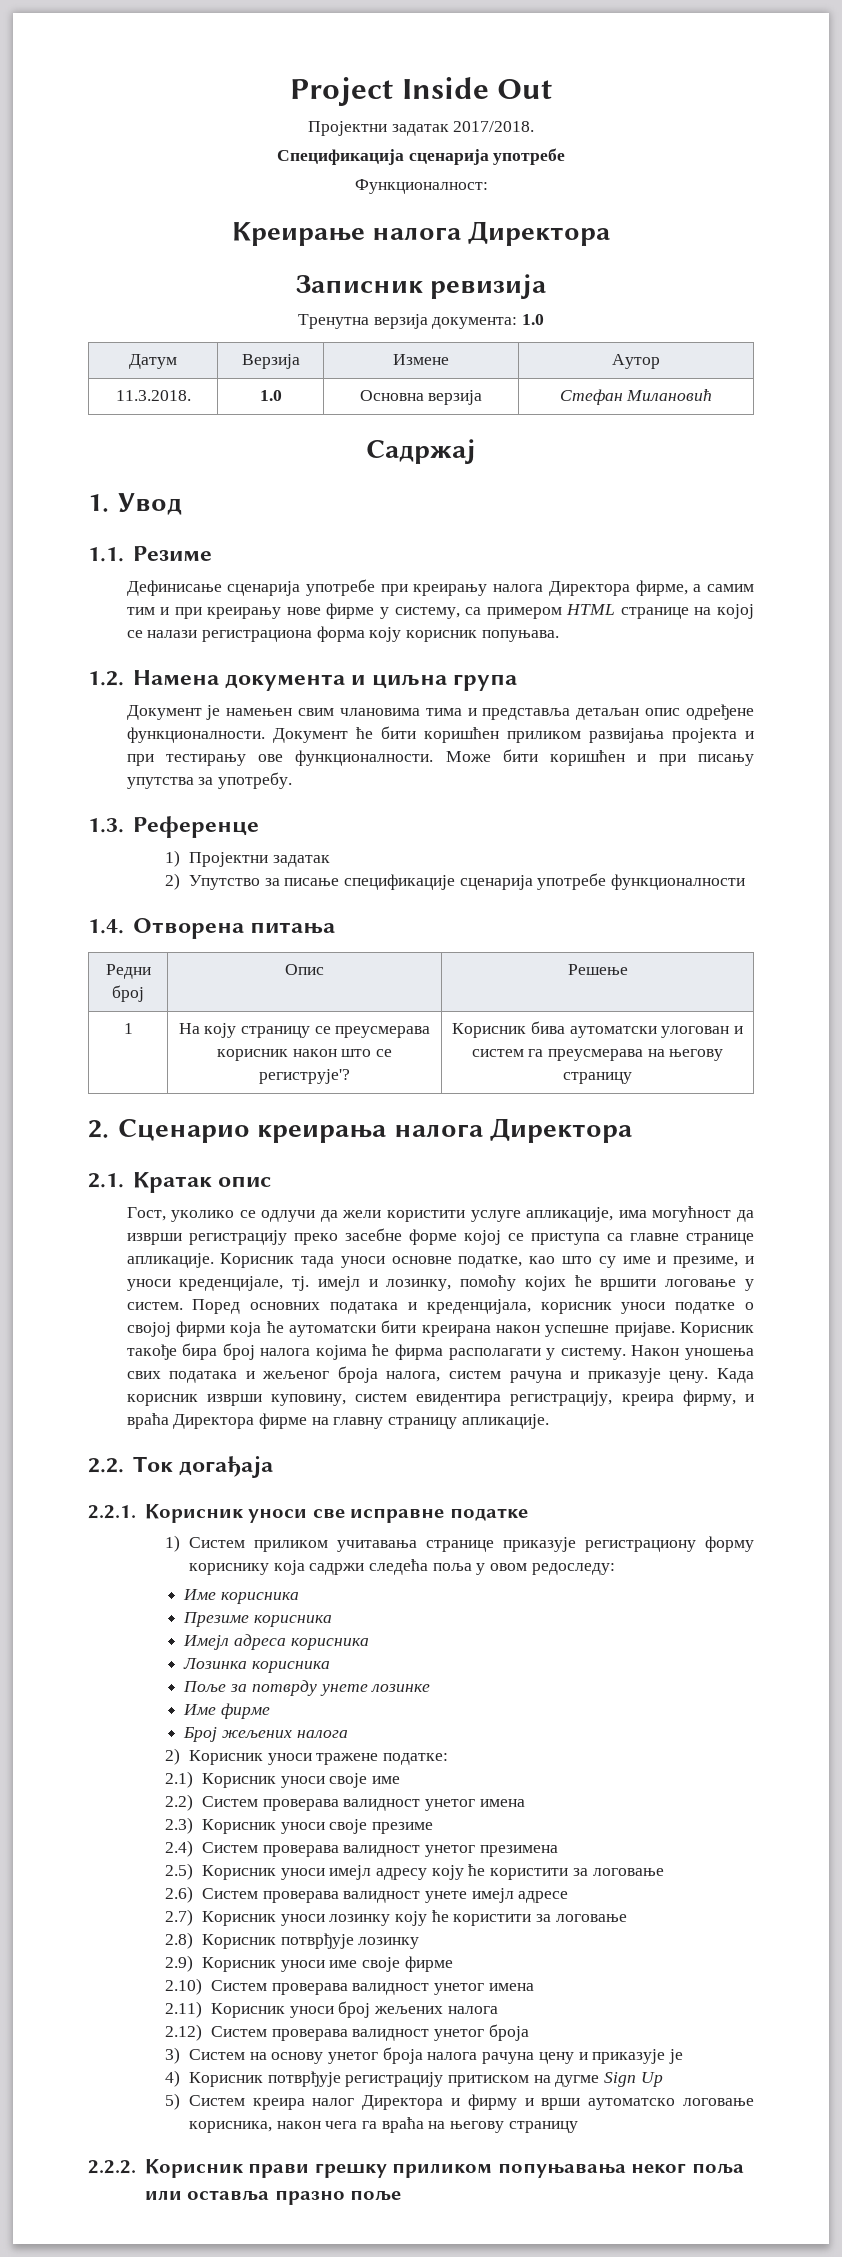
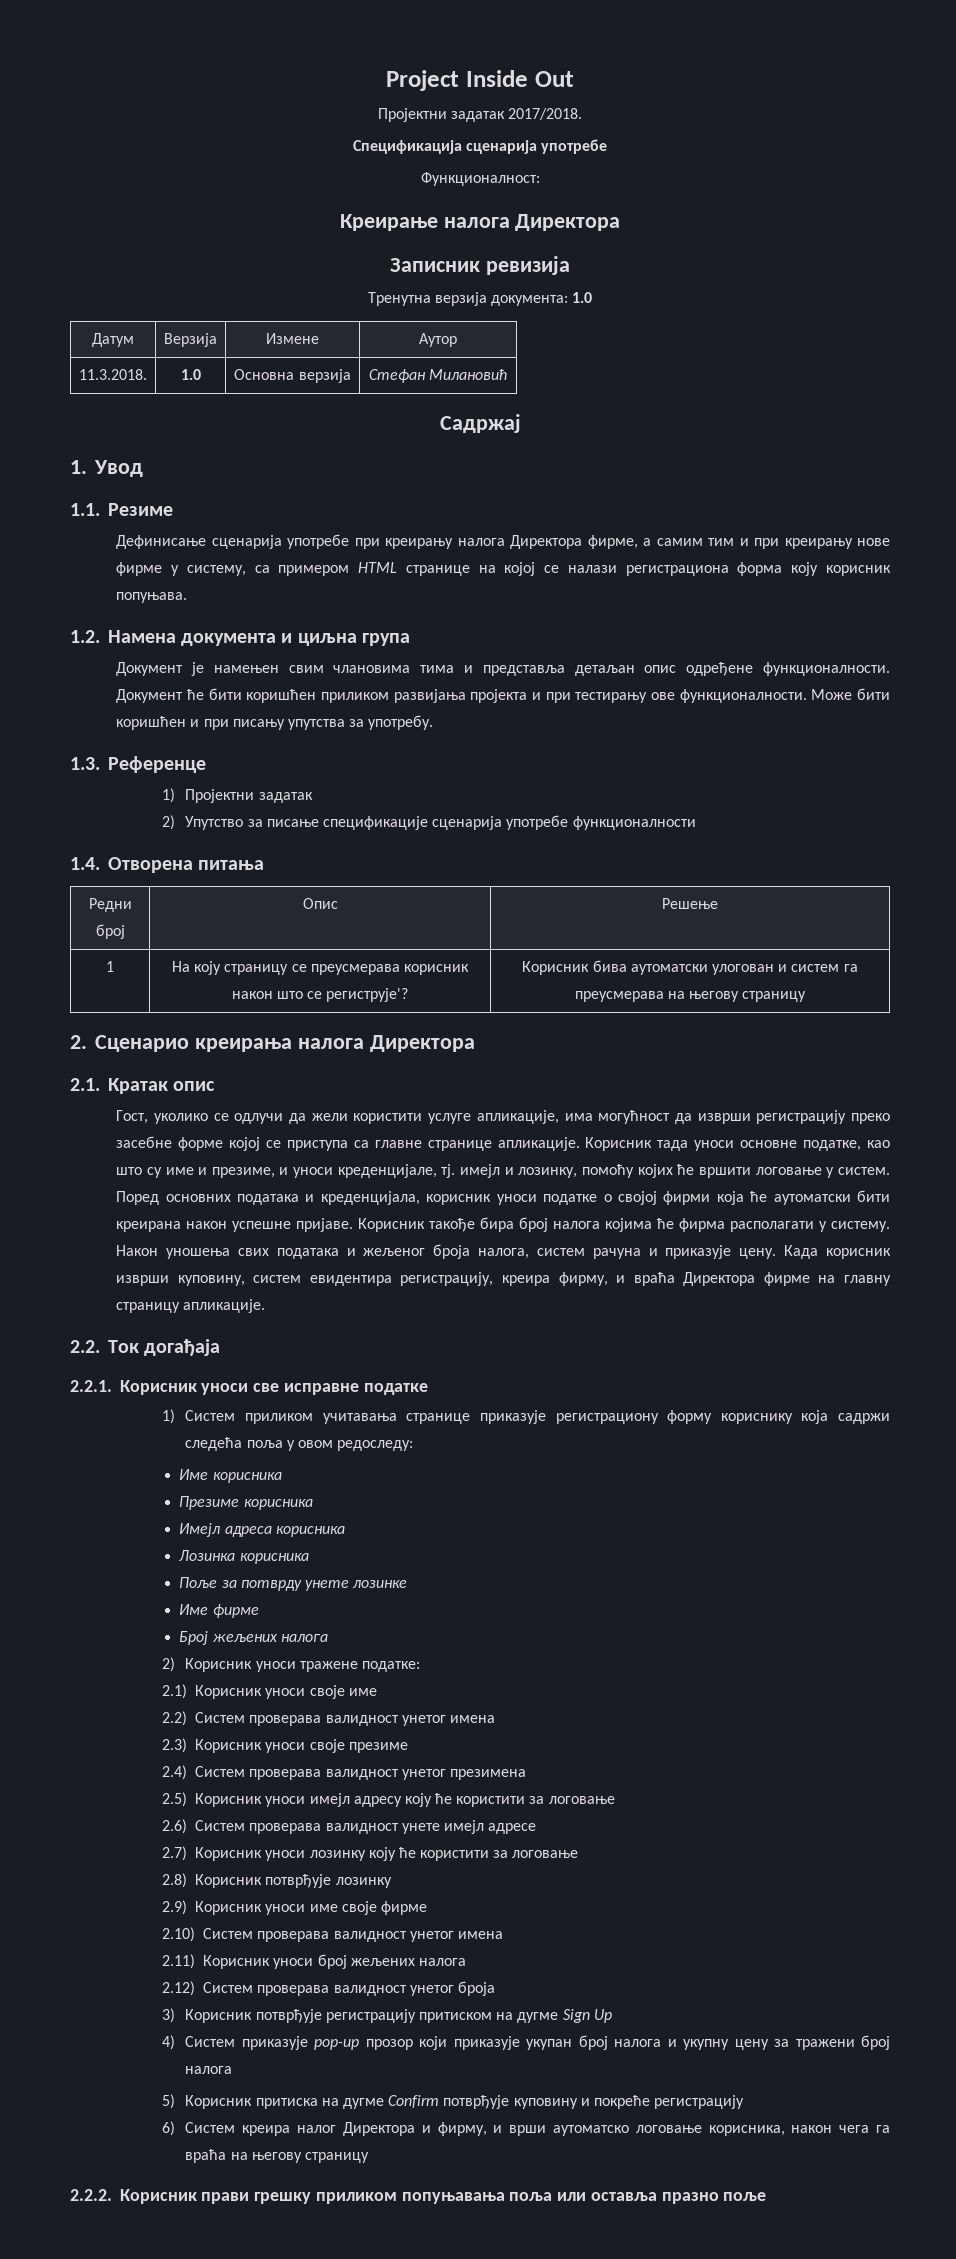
- 3) Систем на основу унетог броја налога рачуна цену и приказује је
- 4) Корисник потврђује регистрацију притиском на дугме Sign Up
+ 3) Корисник потврђује регистрацију притиском на дугме Sign Up
- 5) Систем креира налог Директора и фирму и врши аутоматско логовање корисника, након чега га враћа на његову страницу
+ 4) Систем приказује pop-up прозор који приказује укупан број налога и укупну цену за тражени број налога
+ 5) Корисник притиска на дугме Confirm потврђује куповину и покреће регистрацију
+ 6) Систем креира налог Директора и фирму, и врши аутоматско логовање корисника, након чега га враћа на његову страницу
- 2.2.2. Корисник прави грешку приликом попуњавања неког поља или оставља празно поље
+ 2.2.2. Корисник прави грешку приликом попуњавања поља или оставља празно поље

